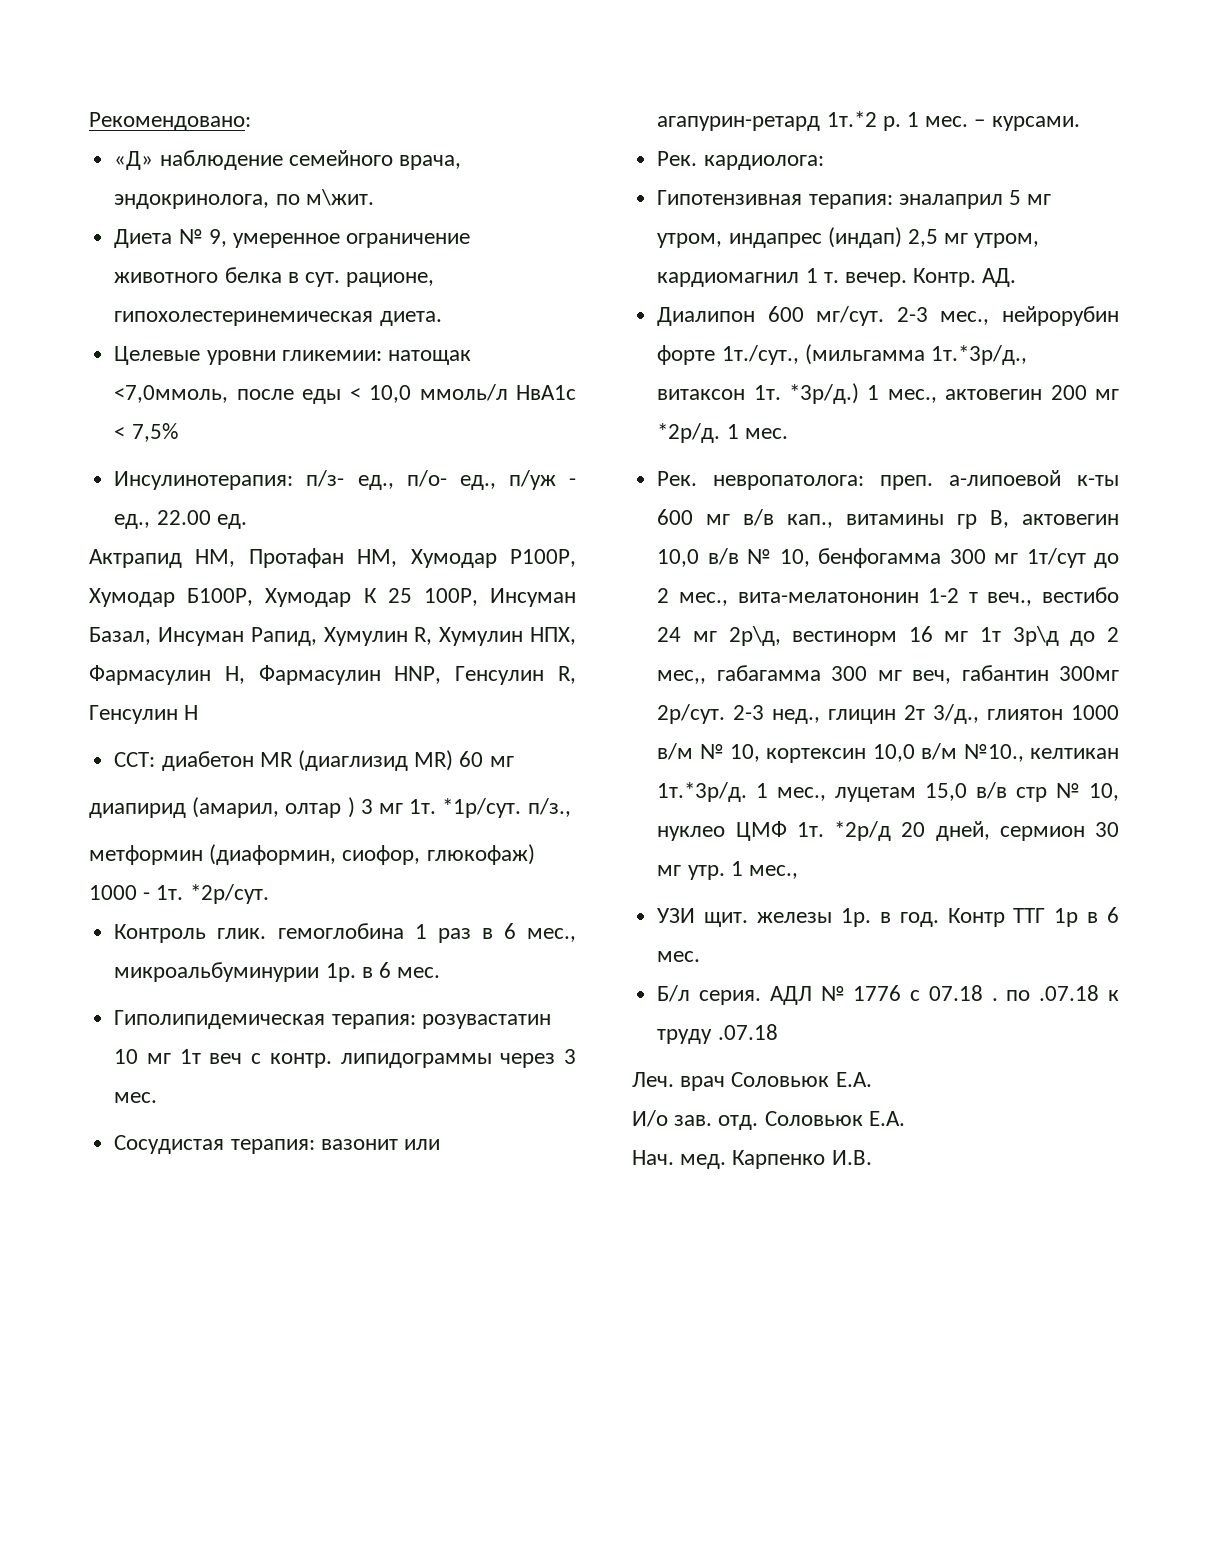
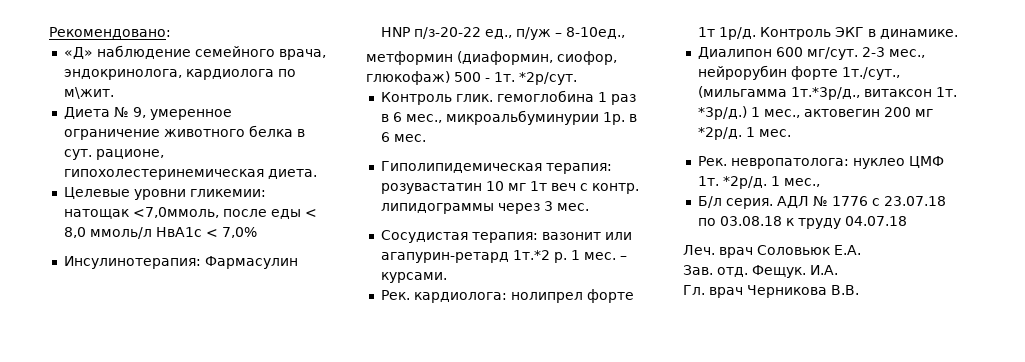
- «Д» наблюдение семейного врача, эндокринолога, по м\жит.
+ «Д» наблюдение семейного врача, эндокринолога, кардиолога по м\жит.
- Целевые уровни гликемии: натощак <7,0ммоль, после еды < 10,0 ммоль/л НвА1с < 7,5%
+ Целевые уровни гликемии: натощак <7,0ммоль, после еды < 8,0 ммоль/л НвА1с < 7,0%
- Инсулинотерапия: п/з- ед., п/о- ед., п/уж - ед., 22.00 ед.
- Актрапид НМ, Протафан НМ, Хумодар Р100Р, Хумодар Б100Р, Хумодар К 25 100Р, Инсуман Базал, Инсуман Рапид, Хумулин R, Хумулин НПХ, Фармасулин Н, Фармасулин НNР, Генсулин R, Генсулин Н
- ССТ: диабетон МR (диаглизид МR) 60 мг
- диапирид (амарил, олтар ) 3 мг 1т. *1р/сут. п/з.,
+ Инсулинотерапия: Фармасулин НNP п/з-20-22 ед., п/уж – 8-10ед.,
- метформин (диаформин, сиофор, глюкофаж) 1000 - 1т.
+ метформин (диаформин, сиофор, глюкофаж) 500 - 1т.
- Рек. кардиолога:
- Гипотензивная терапия: эналаприл 5 мг утром, индапрес (индап) 2,5 мг утром, кардиомагнил 1 т. вечер. Контр. АД.
+ Рек. кардиолога: нолипрел форте 1т 1р/д. Контроль ЭКГ в динамике.
- Рек. невропатолога: преп. а-липоевой к-ты 600 мг в/в кап., витамины гр В, актовегин 10,0 в/в № 10, бенфогамма 300 мг 1т/сут до 2 мес., вита-мелатононин 1-2 т веч., вестибо 24 мг 2р\д, вестинорм 16 мг 1т 3р\д до 2 мес,, габагамма 300 мг веч, габантин 300мг 2р/сут. 2-3 нед., глицин 2т 3/д., глиятон 1000 в/м № 10, кортексин 10,0 в/м №10., келтикан 1т.*3р/д. 1 мес., луцетам 15,0 в/в стр № 10, нуклео ЦМФ 1т. *2р/д 20 дней, сермион 30 мг утр. 1 мес.,
- УЗИ щит. железы 1р. в год. Контр ТТГ 1р в 6 мес.
+ Рек. невропатолога: нуклео ЦМФ 1т. *2р/д. 1 мес.,
- АДЛ № 1776 с 07.18 . по .07.18 к труду .07.18
+ АДЛ № 1776 с 23.07.18 по 03.08.18 к труду 04.07.18
- И/о зав. отд. Соловьюк Е.А.
- Нач. мед. Карпенко И.В.
+ Зав. отд. Фещук. И.А.
+ Гл. врач Черникова В.В.

